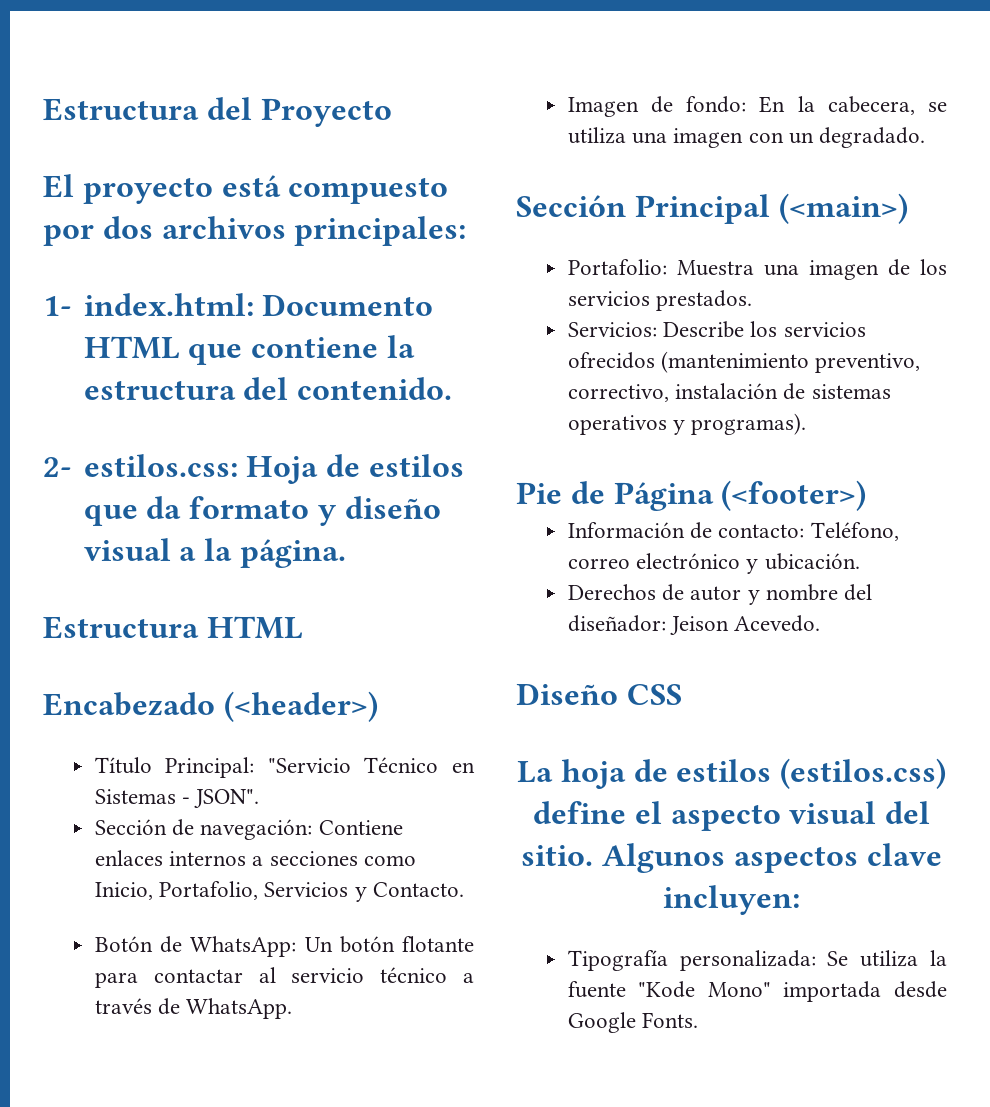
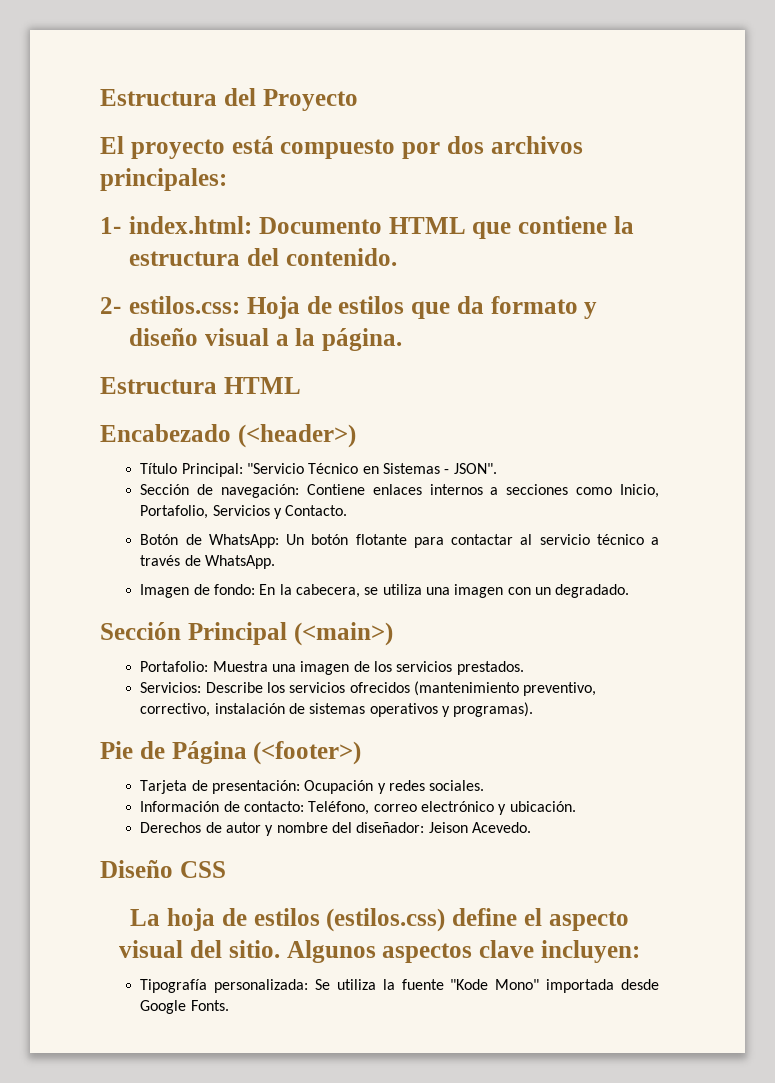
+ Tarjeta de presentación: Ocupación y redes sociales.

